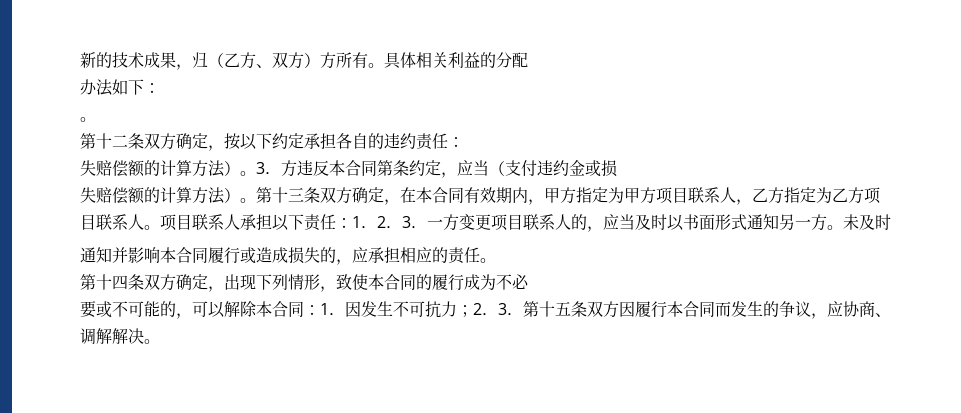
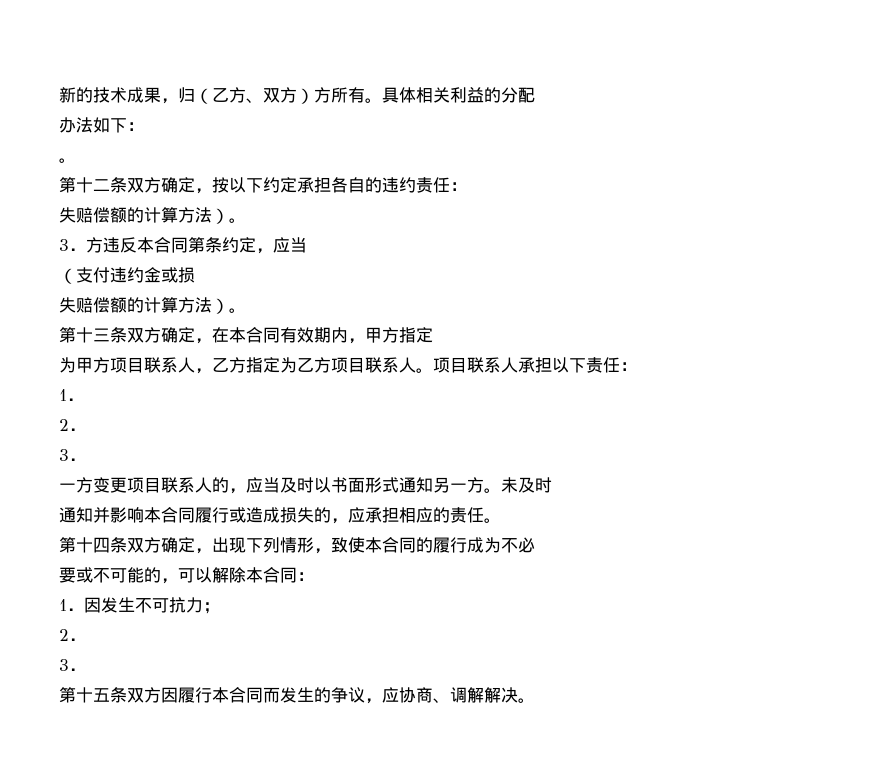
  第十二条双方确定，按以下约定承担各自的违约责任：
- 失赔偿额的计算方法）。3．方违反本合同第条约定，应当（支付违约金或损
- 失赔偿额的计算方法）。第十三条双方确定，在本合同有效期内，甲方指定为甲方项目联系人，乙方指定为乙方项目联系人。
+ 失赔偿额的计算方法）。
+ 3．方违反本合同第条约定，应当
+ （支付违约金或损
+ 失赔偿额的计算方法）。
+ 第十三条双方确定，在本合同有效期内，甲方指定
+ 为甲方项目联系人，乙方指定为乙方项目联系人。
- 项目联系人承担以下责任：1．2．3．一方变更项目联系人的，应当及时以书面形式通知另一方。
+ 项目联系人承担以下责任：
+ 1．
+ 2．
+ 3．
+ 一方变更项目联系人的，应当及时以书面形式通知另一方。
- 要或不可能的，可以解除本合同：1．因发生不可抗力；2．3．第十五条双方因履行本合同而发生的争议，应协商、调解解决。
+ 要或不可能的，可以解除本合同：
+ 1．因发生不可抗力；
+ 2．
+ 3．
+ 第十五条双方因履行本合同而发生的争议，应协商、调解解决。

